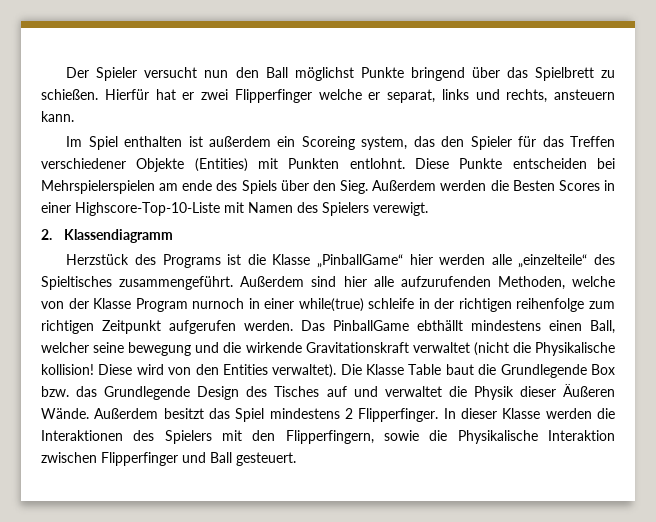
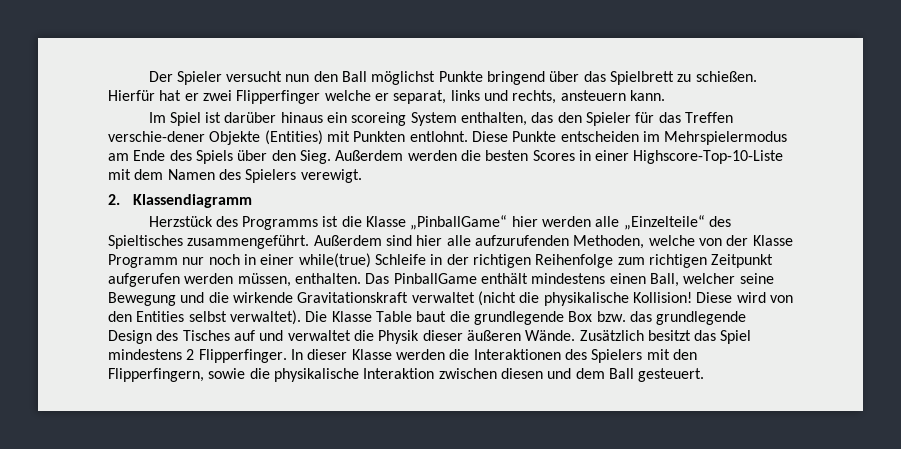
- Im Spiel enthalten ist außerdem ein Scoreing system, das den Spieler für das Treffen verschiedener Objekte (Entities) mit Punkten entlohnt.
+ Im Spiel ist darüber hinaus ein scoreing System enthalten, das den Spieler für das Treffen verschie-dener Objekte (Entities) mit Punkten entlohnt.
- Diese Punkte entscheiden bei Mehrspielerspielen am ende des Spiels über den Sieg.
+ Diese Punkte entscheiden im Mehrspielermodus am Ende des Spiels über den Sieg.
- Außerdem werden die Besten Scores in einer Highscore-Top-10-Liste mit Namen des Spielers verewigt.
+ Außerdem werden die besten Scores in einer Highscore-Top-10-Liste mit dem Namen des Spielers verewigt.
- Herzstück des Programs ist die Klasse „PinballGame“ hier werden alle „einzelteile“ des Spieltisches zusammengeführt.
+ Herzstück des Programms ist die Klasse „PinballGame“ hier werden alle „Einzelteile“ des Spieltisches zusammengeführt.
- Außerdem sind hier alle aufzurufenden Methoden, welche von der Klasse Program nurnoch in einer while(true) schleife in der richtigen reihenfolge zum richtigen Zeitpunkt aufgerufen werden.
+ Außerdem sind hier alle aufzurufenden Methoden, welche von der Klasse Programm nur noch in einer while(true) Schleife in der richtigen Reihenfolge zum richtigen Zeitpunkt aufgerufen werden müssen, enthalten.
- Das PinballGame ebthällt mindestens einen Ball, welcher seine bewegung und die wirkende Gravitationskraft verwaltet (nicht die Physikalische kollision!
+ Das PinballGame enthält mindestens einen Ball, welcher seine Bewegung und die wirkende Gravitationskraft verwaltet (nicht die physikalische Kollision!
- Diese wird von den Entities verwaltet).
+ Diese wird von den Entities selbst verwaltet).
- Die Klasse Table baut die Grundlegende Box bzw. das Grundlegende Design des Tisches auf und verwaltet die Physik dieser Äußeren Wände. Außerdem besitzt das Spiel mindestens 2 Flipperfinger.
+ Die Klasse Table baut die grundlegende Box bzw. das grundlegende Design des Tisches auf und verwaltet die Physik dieser äußeren Wände. Zusätzlich besitzt das Spiel mindestens 2 Flipperfinger.
- In dieser Klasse werden die Interaktionen des Spielers mit den Flipperfingern, sowie die Physikalische Interaktion zwischen Flipperfinger und Ball gesteuert.
+ In dieser Klasse werden die Interaktionen des Spielers mit den Flipperfingern, sowie die physikalische Interaktion zwischen diesen und dem Ball gesteuert.

